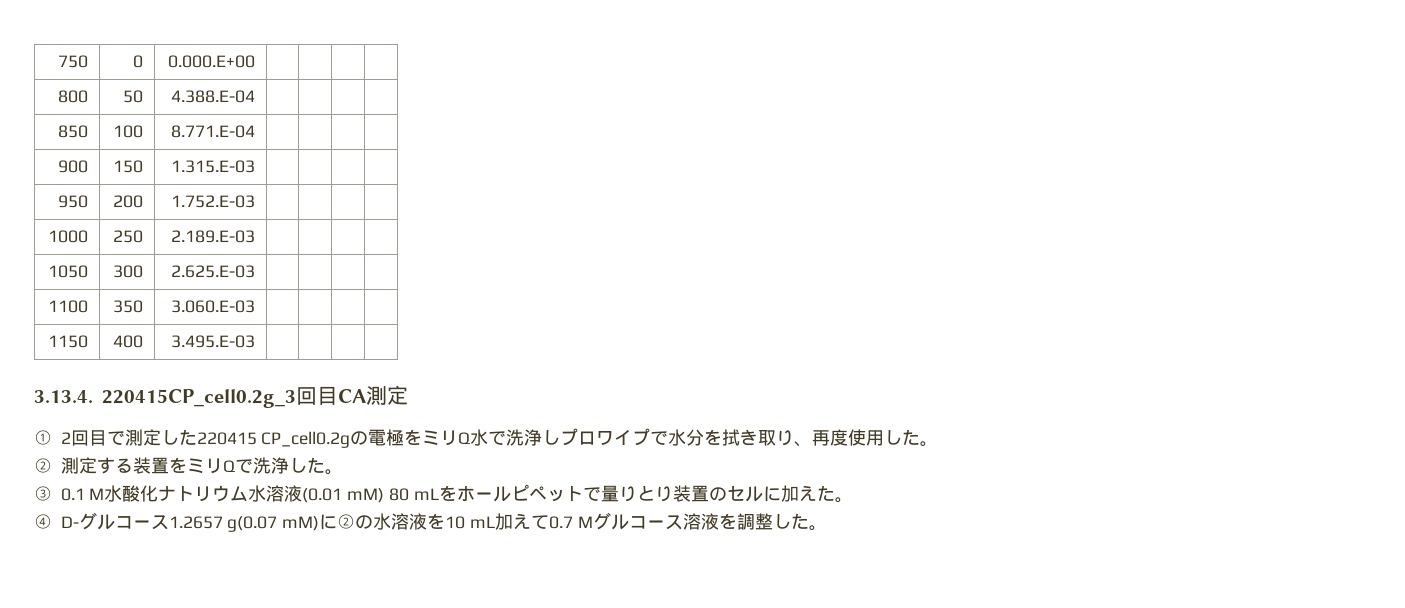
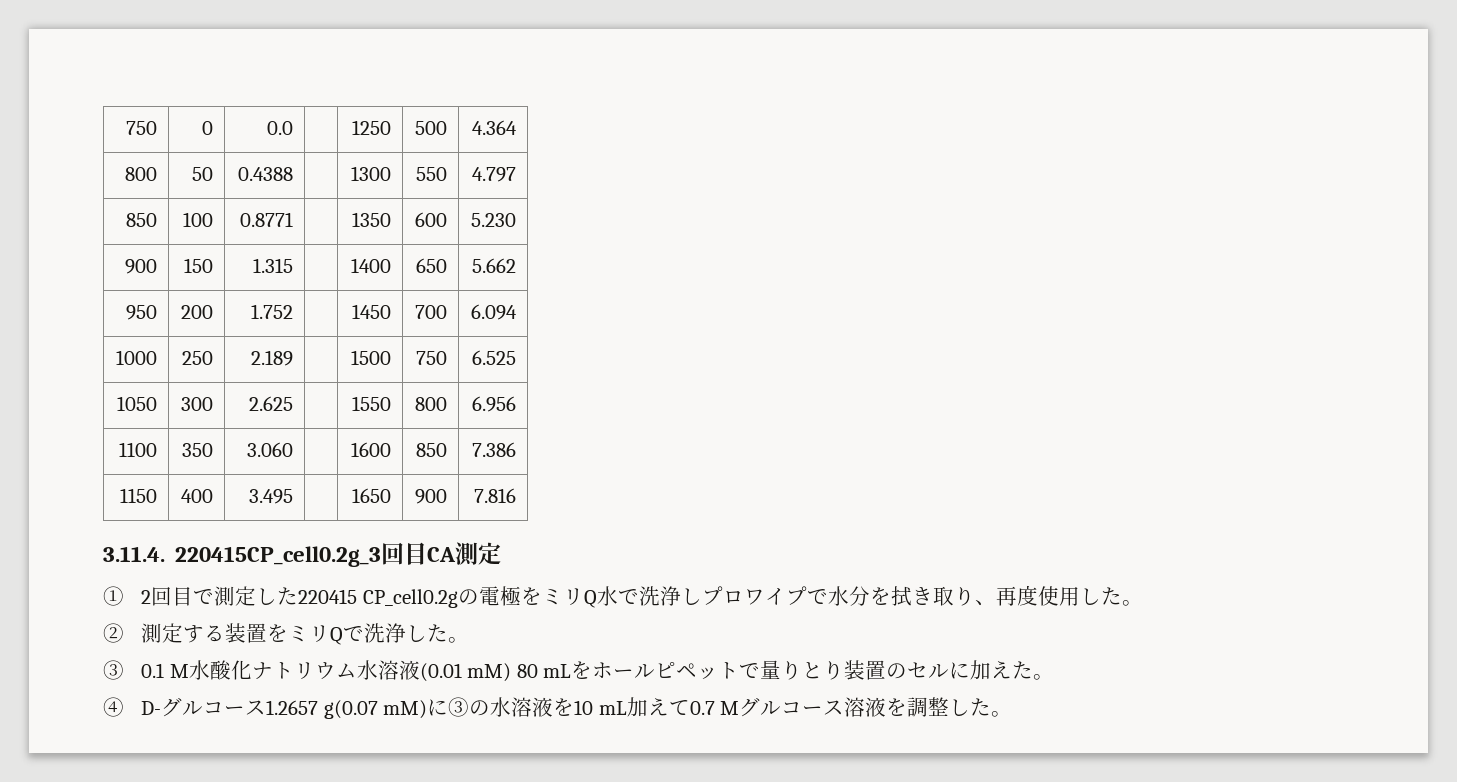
- 750 | 0 | 0.000.E+00 | | | |
- 800 | 50 | 4.388.E-04 | | | |
- 850 | 100 | 8.771.E-04 | | | |
- 900 | 150 | 1.315.E-03 | | | |
- 950 | 200 | 1.752.E-03 | | | |
- 1000 | 250 | 2.189.E-03 | | | |
- 1050 | 300 | 2.625.E-03 | | | |
- 1100 | 350 | 3.060.E-03 | | | |
- 1150 | 400 | 3.495.E-03 | | | |
- 3.13.4. 220415CP_cell0.2g_3回目CA測定
+ 750 | 0 | 0.0 | | 1250 | 500 | 4.364
+ 800 | 50 | 0.4388 | | 1300 | 550 | 4.797
+ 850 | 100 | 0.8771 | | 1350 | 600 | 5.230
+ 900 | 150 | 1.315 | | 1400 | 650 | 5.662
+ 950 | 200 | 1.752 | | 1450 | 700 | 6.094
+ 1000 | 250 | 2.189 | | 1500 | 750 | 6.525
+ 1050 | 300 | 2.625 | | 1550 | 800 | 6.956
+ 1100 | 350 | 3.060 | | 1600 | 850 | 7.386
+ 1150 | 400 | 3.495 | | 1650 | 900 | 7.816
+ 3.11.4. 220415CP_cell0.2g_3回目CA測定
- ④ D-グルコース1.2657 g(0.07 mM)に②の水溶液を10 mL加えて0.7 Mグルコース溶液を調整した。
+ ④ D-グルコース1.2657 g(0.07 mM)に③の水溶液を10 mL加えて0.7 Mグルコース溶液を調整した。

